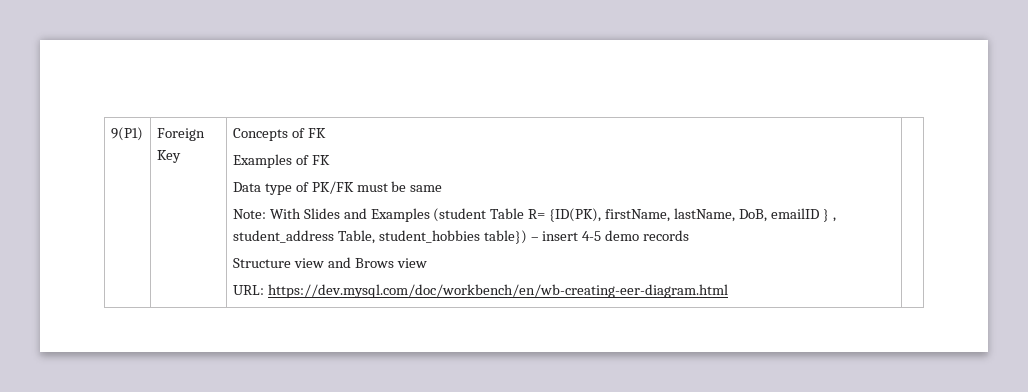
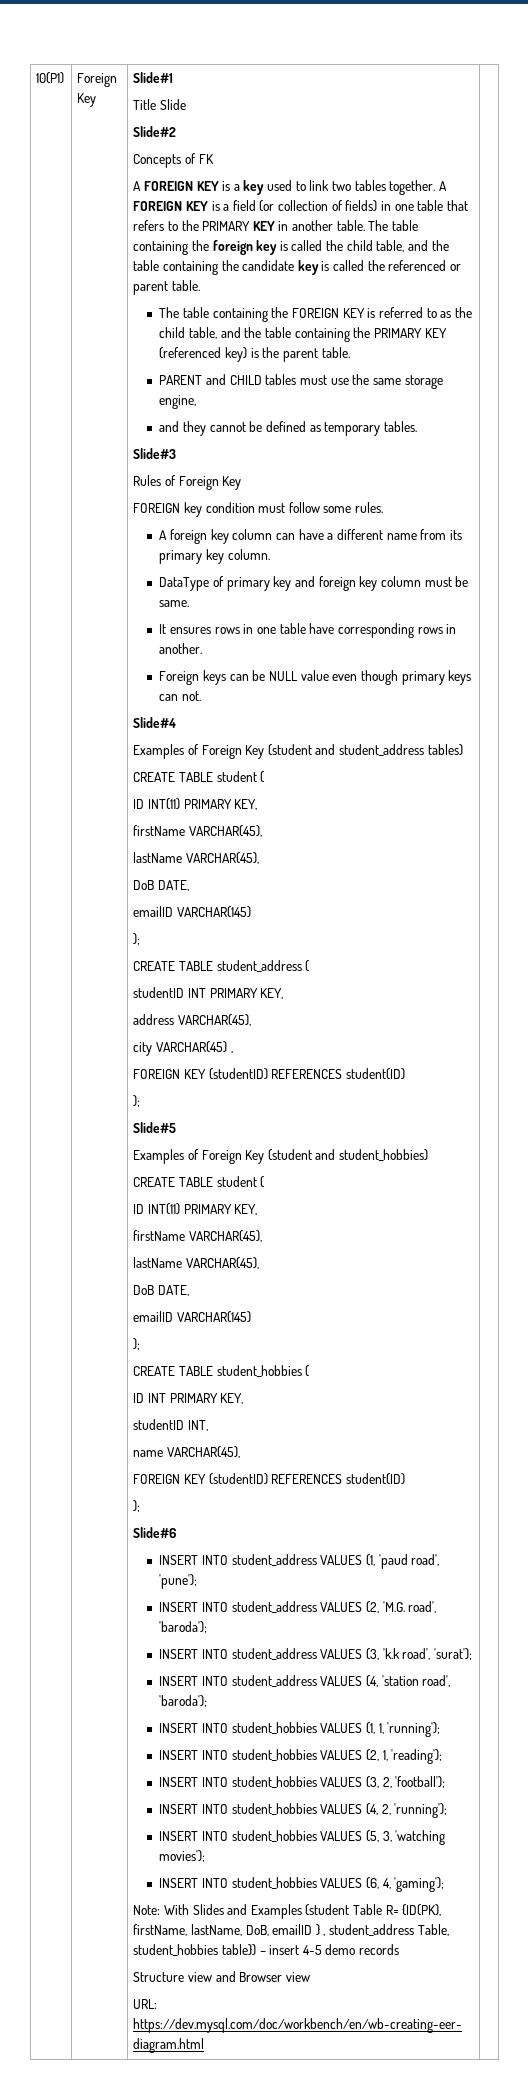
- 9(P1)
+ 10(P1)
+ Slide#1
+ Title Slide
+ Slide#2
- Examples of FK
- Data type of PK/FK must be same
+ A FOREIGN KEY is a key used to link two tables together. A FOREIGN KEY is a field (or collection of fields) in one table that refers to the PRIMARY KEY in another table. The table containing the foreign key is called the child table, and the table containing the candidate key is called the referenced or parent table.
+ The table containing the FOREIGN KEY is referred to as the child table, and the table containing the PRIMARY KEY (referenced key) is the parent table.
+ PARENT and CHILD tables must use the same storage engine,
+ and they cannot be defined as temporary tables.
+ Slide#3
+ Rules of Foreign Key
+ FOREIGN key condition must follow some rules.
+ A foreign key column can have a different name from its primary key column.
+ DataType of primary key and foreign key column must be same.
+ It ensures rows in one table have corresponding rows in another.
+ Foreign keys can be NULL value even though primary keys can not.
+ Slide#4
+ Examples of Foreign Key (student and student_address tables)
+ CREATE TABLE student (
+ ID INT(11) PRIMARY KEY,
+ firstName VARCHAR(45),
+ lastName VARCHAR(45),
+ DoB DATE,
+ emailID VARCHAR(145)
+ );
+ CREATE TABLE student_address (
+ studentID INT PRIMARY KEY,
+ address VARCHAR(45),
+ city VARCHAR(45) ,
+ FOREIGN KEY (studentID) REFERENCES student(ID)
+ );
+ Slide#5
+ Examples of Foreign Key (student and student_hobbies)
+ CREATE TABLE student (
+ ID INT(11) PRIMARY KEY,
+ firstName VARCHAR(45),
+ lastName VARCHAR(45),
+ DoB DATE,
+ emailID VARCHAR(145)
+ );
+ CREATE TABLE student_hobbies (
+ ID INT PRIMARY KEY,
+ studentID INT,
+ name VARCHAR(45),
+ FOREIGN KEY (studentID) REFERENCES student(ID)
+ );
+ Slide#6
+ INSERT INTO student_address VALUES (1, 'paud road', 'pune');
+ INSERT INTO student_address VALUES (2, 'M.G. road', 'baroda');
+ INSERT INTO student_address VALUES (3, 'k.k road', 'surat');
+ INSERT INTO student_address VALUES (4, 'station road', 'baroda');
+ INSERT INTO student_hobbies VALUES (1, 1, 'running');
+ INSERT INTO student_hobbies VALUES (2, 1, 'reading');
+ INSERT INTO student_hobbies VALUES (3, 2, 'football');
+ INSERT INTO student_hobbies VALUES (4, 2, 'running');
+ INSERT INTO student_hobbies VALUES (5, 3, 'watching movies');
+ INSERT INTO student_hobbies VALUES (6, 4, 'gaming');
- Structure view and Brows view
+ Structure view and Browser view

